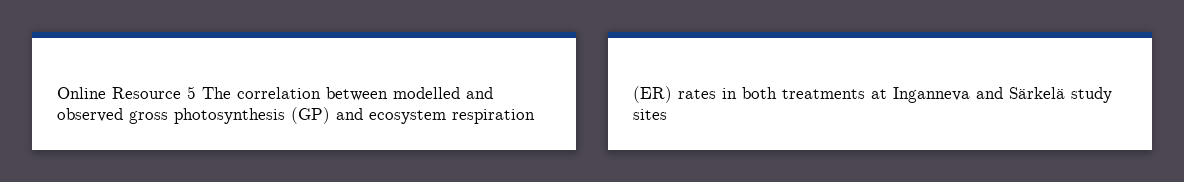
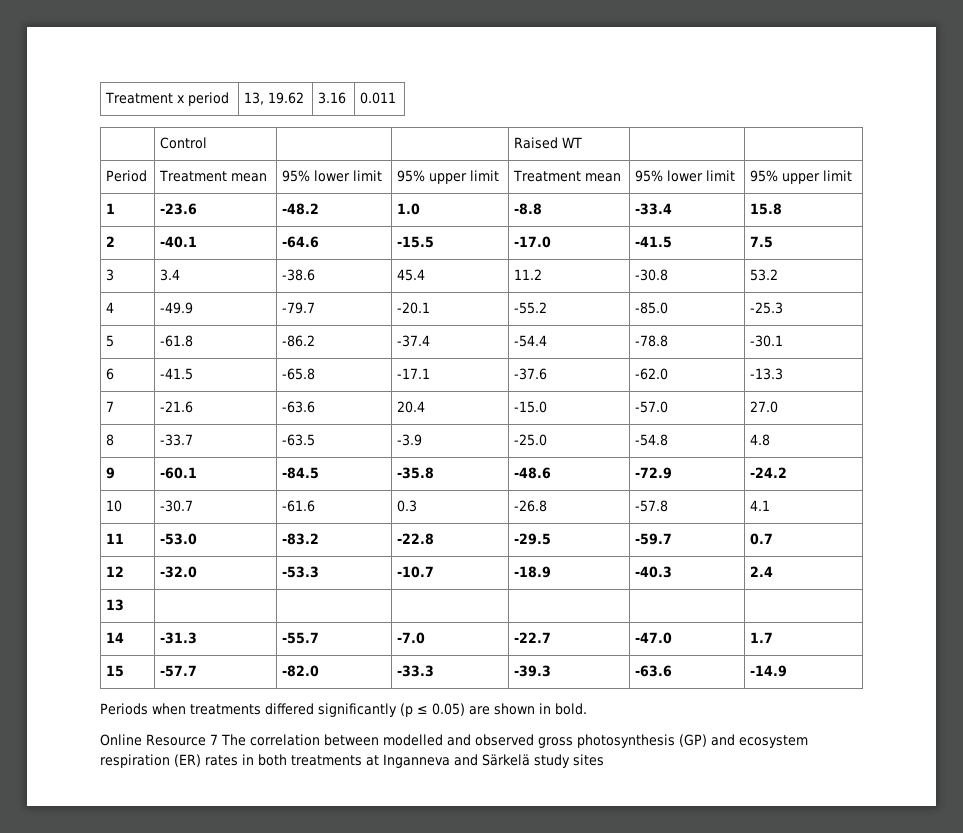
+ Treatment x period | 13, 19.62 | 3.16 | 0.011
+ | Control | | | Raised WT | |
+ Period | Treatment mean | 95% lower limit | 95% upper limit | Treatment mean | 95% lower limit | 95% upper limit
+ 1 | -23.6 | -48.2 | 1.0 | -8.8 | -33.4 | 15.8
+ 2 | -40.1 | -64.6 | -15.5 | -17.0 | -41.5 | 7.5
+ 3 | 3.4 | -38.6 | 45.4 | 11.2 | -30.8 | 53.2
+ 4 | -49.9 | -79.7 | -20.1 | -55.2 | -85.0 | -25.3
+ 5 | -61.8 | -86.2 | -37.4 | -54.4 | -78.8 | -30.1
+ 6 | -41.5 | -65.8 | -17.1 | -37.6 | -62.0 | -13.3
+ 7 | -21.6 | -63.6 | 20.4 | -15.0 | -57.0 | 27.0
+ 8 | -33.7 | -63.5 | -3.9 | -25.0 | -54.8 | 4.8
+ 9 | -60.1 | -84.5 | -35.8 | -48.6 | -72.9 | -24.2
+ 10 | -30.7 | -61.6 | 0.3 | -26.8 | -57.8 | 4.1
+ 11 | -53.0 | -83.2 | -22.8 | -29.5 | -59.7 | 0.7
+ 12 | -32.0 | -53.3 | -10.7 | -18.9 | -40.3 | 2.4
+ 13 | | | | | |
+ 14 | -31.3 | -55.7 | -7.0 | -22.7 | -47.0 | 1.7
+ 15 | -57.7 | -82.0 | -33.3 | -39.3 | -63.6 | -14.9
+ Periods when treatments differed significantly (p ≤ 0.05) are shown in bold.
- Online Resource 5 The correlation between modelled and observed gross photosynthesis (GP) and ecosystem respiration (ER) rates in both treatments at Inganneva and Särkelä study sites
+ Online Resource 7 The correlation between modelled and observed gross photosynthesis (GP) and ecosystem respiration (ER) rates in both treatments at Inganneva and Särkelä study sites

